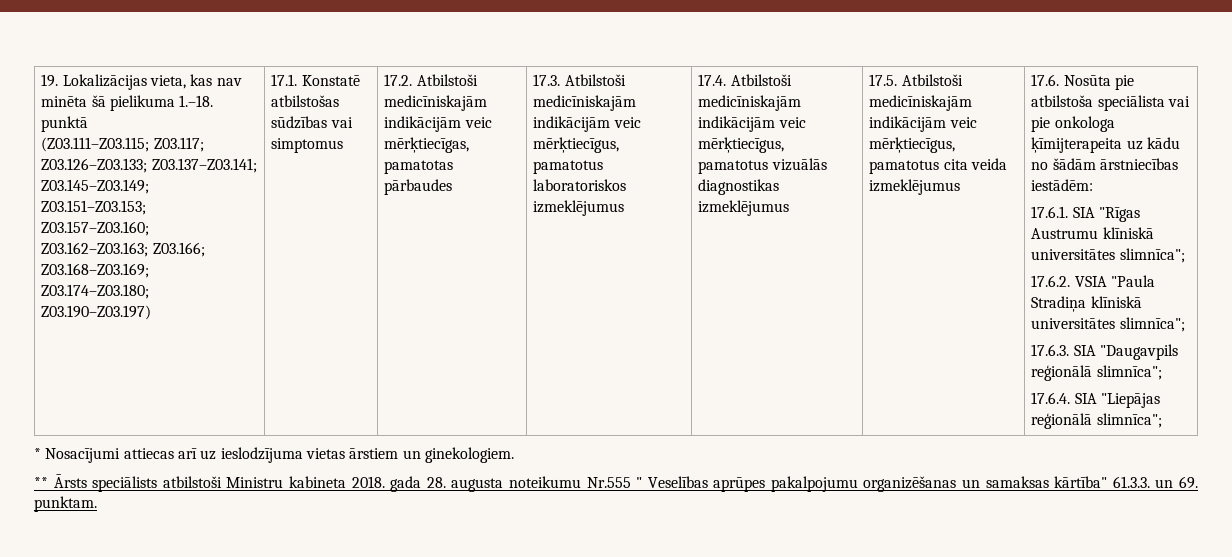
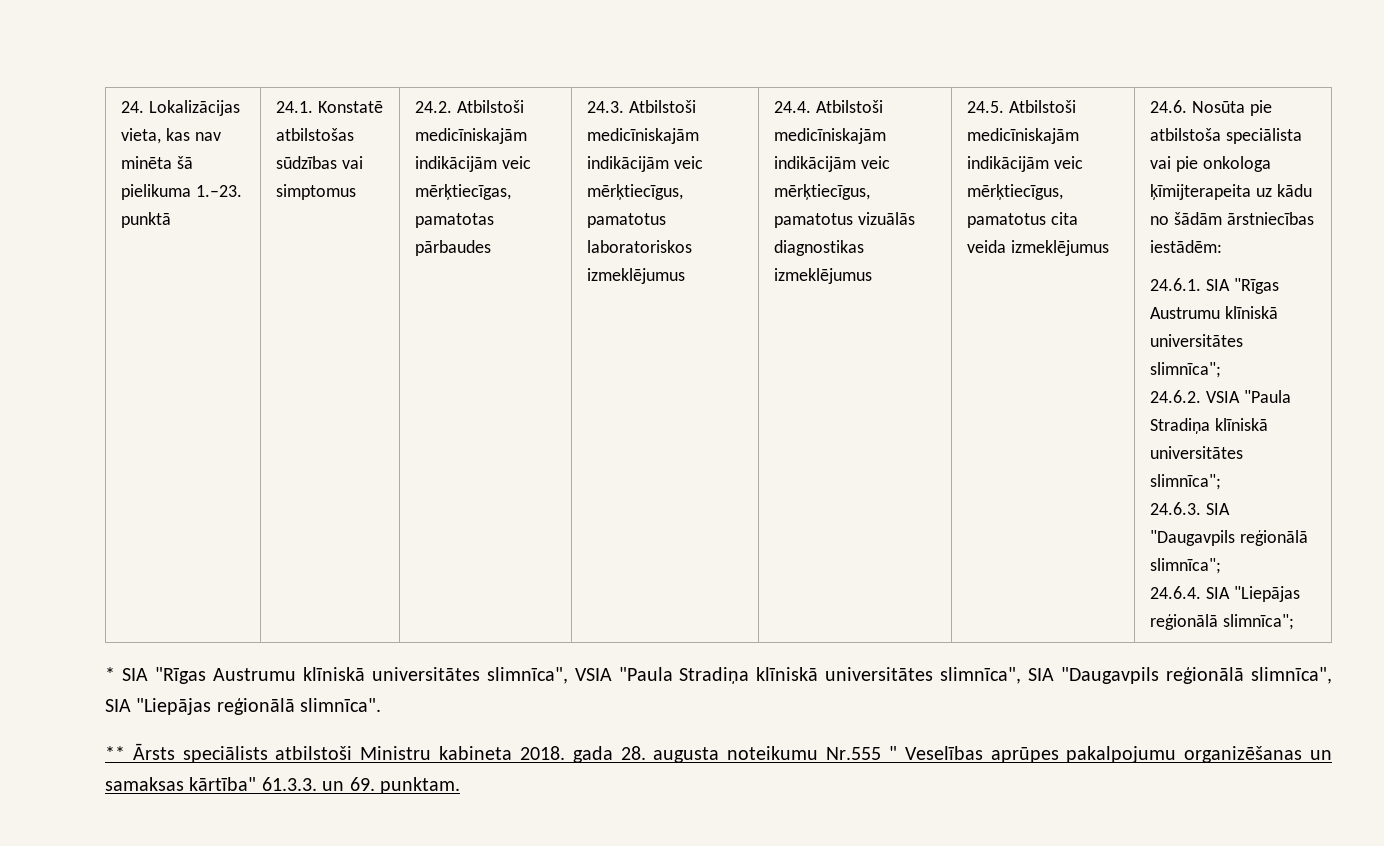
- 19. Lokalizācijas vieta, kas nav minēta šā pielikuma 1.–18. punktā
+ 24. Lokalizācijas vieta, kas nav minēta šā pielikuma 1.–23. punktā
- (Z03.111–Z03.115; Z03.117; Z03.126–Z03.133; Z03.137–Z03.141; Z03.145–Z03.149; Z03.151–Z03.153; Z03.157–Z03.160; Z03.162–Z03.163; Z03.166; Z03.168–Z03.169; Z03.174–Z03.180; Z03.190–Z03.197) | 17.1. Konstatē atbilstošas sūdzības vai simptomus
+ 24.1. Konstatē atbilstošas sūdzības vai simptomus
- 17.2. Atbilstoši medicīniskajām indikācijām veic mērķtiecīgas, pamatotas pārbaudes
+ 24.2. Atbilstoši medicīniskajām indikācijām veic mērķtiecīgas, pamatotas pārbaudes
- 17.3. Atbilstoši medicīniskajām indikācijām veic mērķtiecīgus, pamatotus laboratoriskos izmeklējumus
+ 24.3. Atbilstoši medicīniskajām indikācijām veic mērķtiecīgus, pamatotus laboratoriskos izmeklējumus
- 17.4. Atbilstoši medicīniskajām indikācijām veic mērķtiecīgus, pamatotus vizuālās diagnostikas izmeklējumus
+ 24.4. Atbilstoši medicīniskajām indikācijām veic mērķtiecīgus, pamatotus vizuālās diagnostikas izmeklējumus
- 17.5. Atbilstoši medicīniskajām indikācijām veic mērķtiecīgus, pamatotus cita veida izmeklējumus
+ 24.5. Atbilstoši medicīniskajām indikācijām veic mērķtiecīgus, pamatotus cita veida izmeklējumus
- 17.6. Nosūta pie atbilstoša speciālista vai pie onkologa ķīmijterapeita uz kādu no šādām ārstniecības iestādēm:
+ 24.6. Nosūta pie atbilstoša speciālista vai pie onkologa ķīmijterapeita uz kādu no šādām ārstniecības iestādēm:
- 17.6.1. SIA "Rīgas Austrumu klīniskā universitātes slimnīca";
+ 24.6.1. SIA "Rīgas Austrumu klīniskā universitātes slimnīca";
- 17.6.2. VSIA "Paula Stradiņa klīniskā universitātes slimnīca";
+ 24.6.2. VSIA "Paula Stradiņa klīniskā universitātes slimnīca";
- 17.6.3. SIA "Daugavpils reģionālā slimnīca";
+ 24.6.3. SIA "Daugavpils reģionālā slimnīca";
- 17.6.4. SIA "Liepājas reģionālā slimnīca";
+ 24.6.4. SIA "Liepājas reģionālā slimnīca";
- * Nosacījumi attiecas arī uz ieslodzījuma vietas ārstiem un ginekologiem.
+ * SIA "Rīgas Austrumu klīniskā universitātes slimnīca", VSIA "Paula Stradiņa klīniskā universitātes slimnīca", SIA "Daugavpils reģionālā slimnīca", SIA "Liepājas reģionālā slimnīca".

